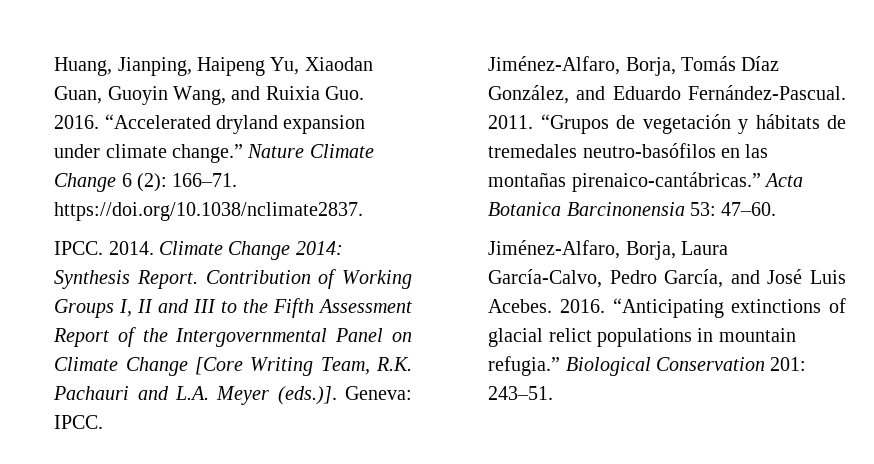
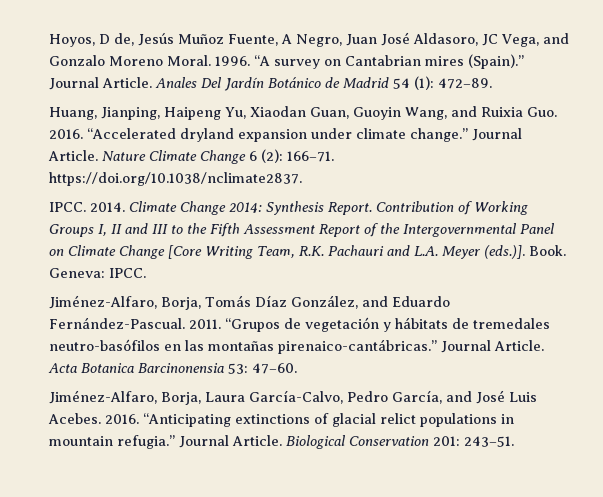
+ Hoyos, D de, Jesús Muñoz Fuente, A Negro, Juan José Aldasoro, JC Vega, and Gonzalo Moreno Moral. 1996. “A survey on Cantabrian mires (Spain).” Journal Article. Anales Del Jardín Botánico de Madrid 54 (1): 472–89.
- “Accelerated dryland expansion under climate change.”
+ “Accelerated dryland expansion under climate change.” Journal Article.
- Contribution of Working Groups I, II and III to the Fifth Assessment Report of the Intergovernmental Panel on Climate Change [Core Writing Team, R.K. Pachauri and L.A. Meyer (eds.)]. Geneva: IPCC.
+ Contribution of Working Groups I, II and III to the Fifth Assessment Report of the Intergovernmental Panel on Climate Change [Core Writing Team, R.K. Pachauri and L.A. Meyer (eds.)]. Book. Geneva: IPCC.
- “Grupos de vegetación y hábitats de tremedales neutro-basófilos en las montañas pirenaico-cantábricas.”
+ “Grupos de vegetación y hábitats de tremedales neutro-basófilos en las montañas pirenaico-cantábricas.” Journal Article.
- “Anticipating extinctions of glacial relict populations in mountain refugia.”
+ “Anticipating extinctions of glacial relict populations in mountain refugia.” Journal Article.

